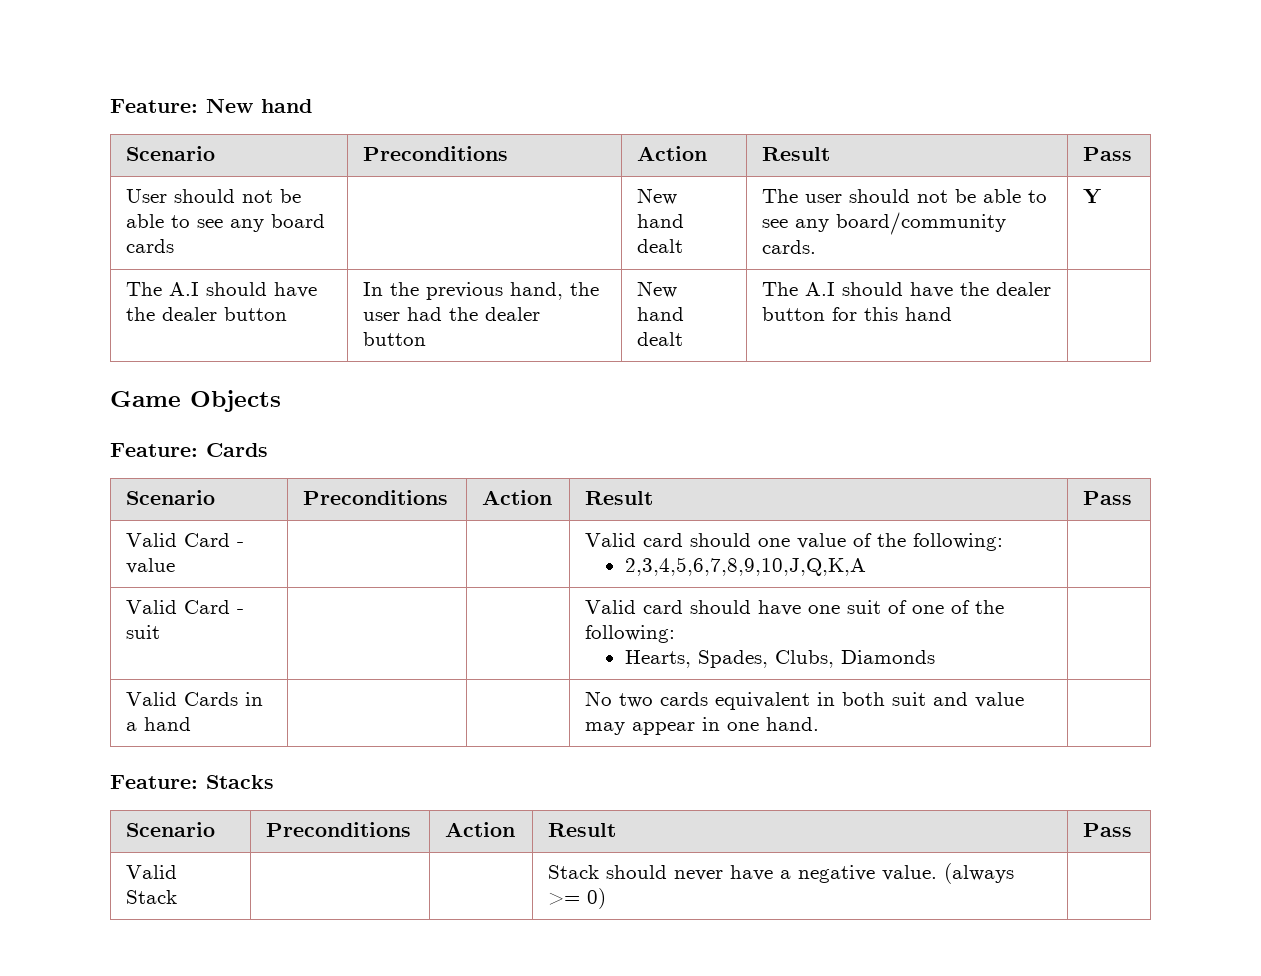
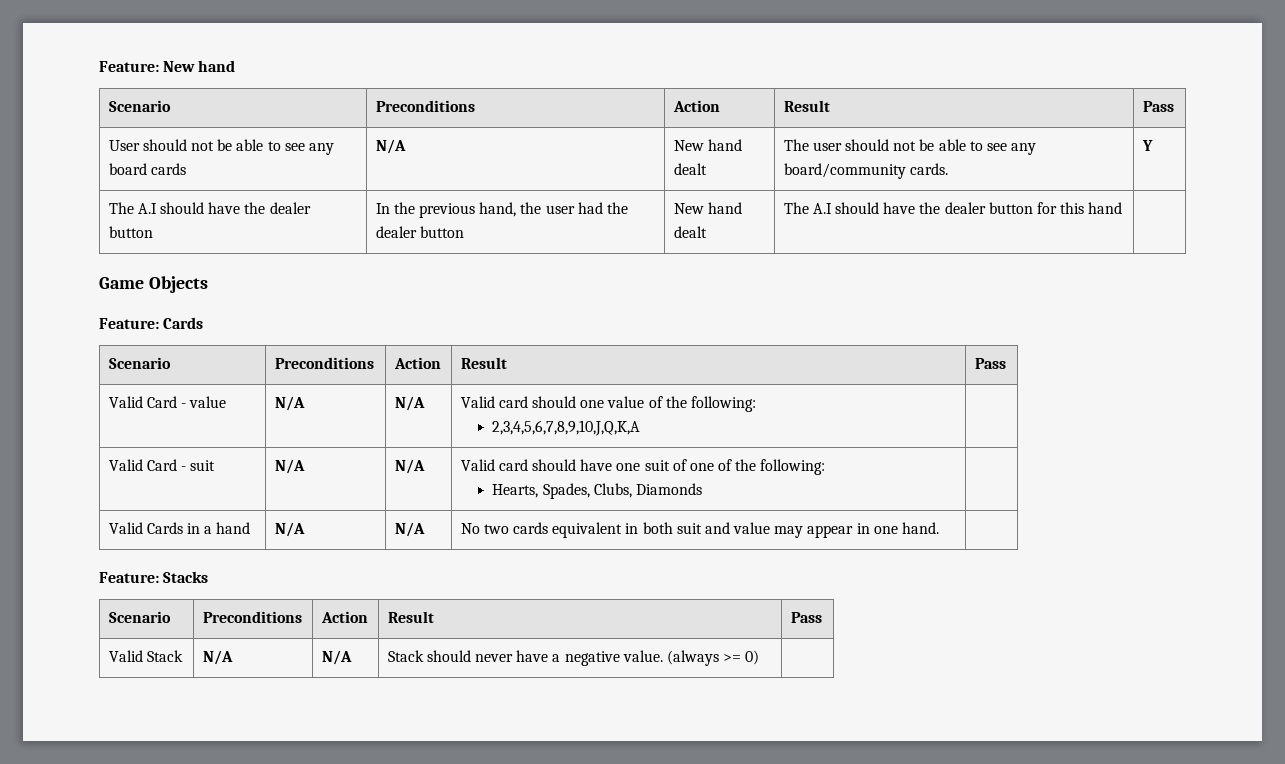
- User should not be able to see any board cards | | New hand dealt | The user should not be able to see any board/community cards. | Y
+ User should not be able to see any board cards | N/A | New hand dealt | The user should not be able to see any board/community cards. | Y
- Valid Card - value | | | Valid card should one value of the following:
+ Valid Card - value | N/A | N/A | Valid card should one value of the following:
- Valid Card - suit | | | Valid card should have one suit of one of the following:
+ Valid Card - suit | N/A | N/A | Valid card should have one suit of one of the following:
- Valid Cards in a hand | | | No two cards equivalent in both suit and value may appear in one hand. |
+ Valid Cards in a hand | N/A | N/A | No two cards equivalent in both suit and value may appear in one hand. |
- Valid Stack | | | Stack should never have a negative value. (always >= 0) |
+ Valid Stack | N/A | N/A | Stack should never have a negative value. (always >= 0) |

